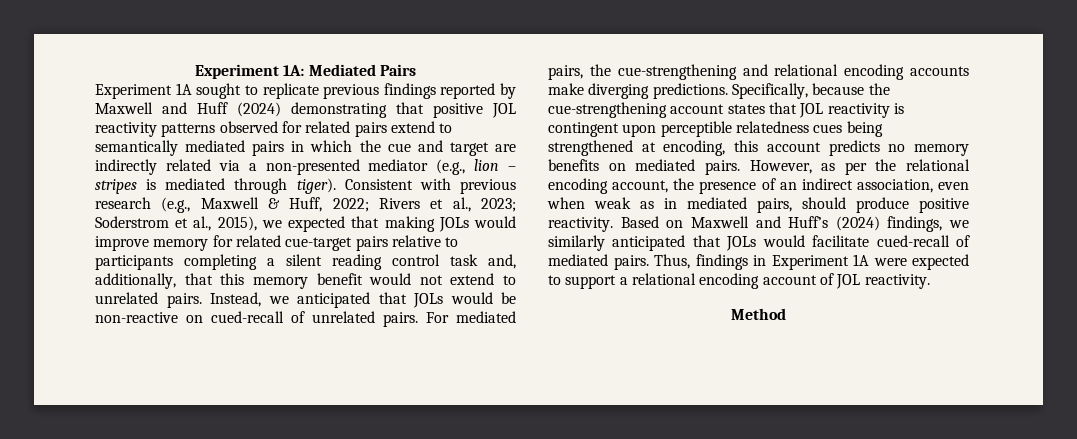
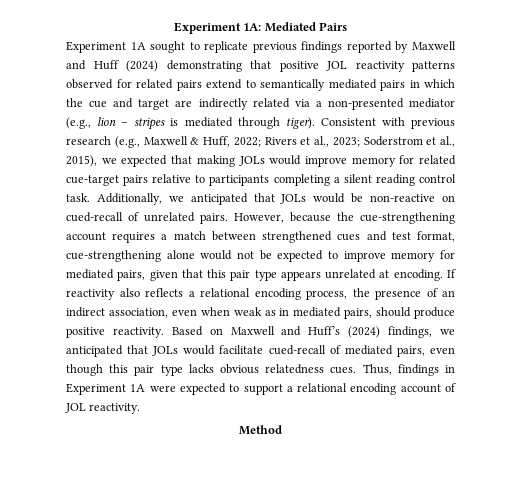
- Consistent with previous research (e.g., Maxwell & Huff, 2022; Rivers et al., 2023; Soderstrom et al., 2015), we expected that making JOLs would improve memory for related cue-target pairs relative to participants completing a silent reading control task and, additionally, that this memory benefit would not extend to unrelated pairs. Instead, we anticipated that JOLs would be non-reactive on cued-recall of unrelated pairs.
+ Consistent with previous research (e.g., Maxwell & Huff, 2022; Rivers et al., 2023; Soderstrom et al., 2015), we expected that making JOLs would improve memory for related cue-target pairs relative to participants completing a silent reading control task. Additionally, we anticipated that JOLs would be non-reactive on cued-recall of unrelated pairs.
- For mediated pairs, the cue-strengthening and relational encoding accounts make diverging predictions. Specifically, because the cue-strengthening account states that JOL reactivity is contingent upon perceptible relatedness cues being strengthened at encoding, this account predicts no memory benefits on mediated pairs. However, as per the relational encoding account, the presence of an indirect association, even when weak as in mediated pairs, should produce positive reactivity.
+ However, because the cue-strengthening account requires a match between strengthened cues and test format, cue-strengthening alone would not be expected to improve memory for mediated pairs, given that this pair type appears unrelated at encoding. If reactivity also reflects a relational encoding process, the presence of an indirect association, even when weak as in mediated pairs, should produce positive reactivity.
- Based on Maxwell and Huff’s (2024) findings, we similarly anticipated that JOLs would facilitate cued-recall of mediated pairs.
+ Based on Maxwell and Huff’s (2024) findings, we anticipated that JOLs would facilitate cued-recall of mediated pairs, even though this pair type lacks obvious relatedness cues.

